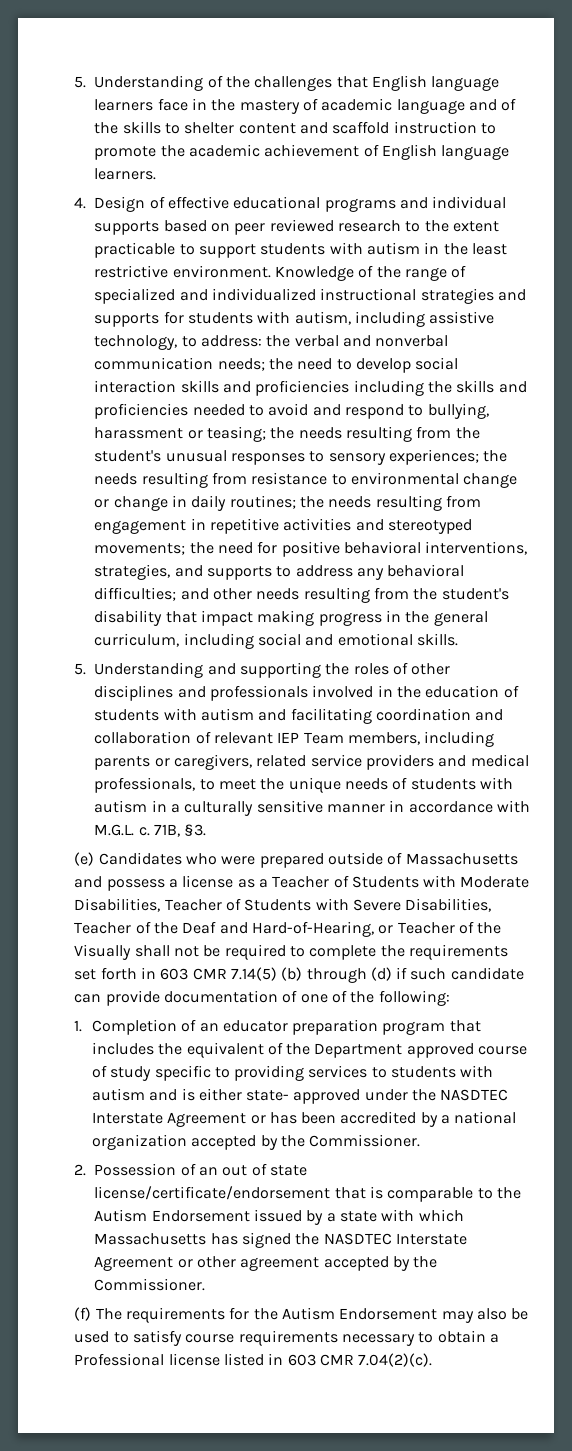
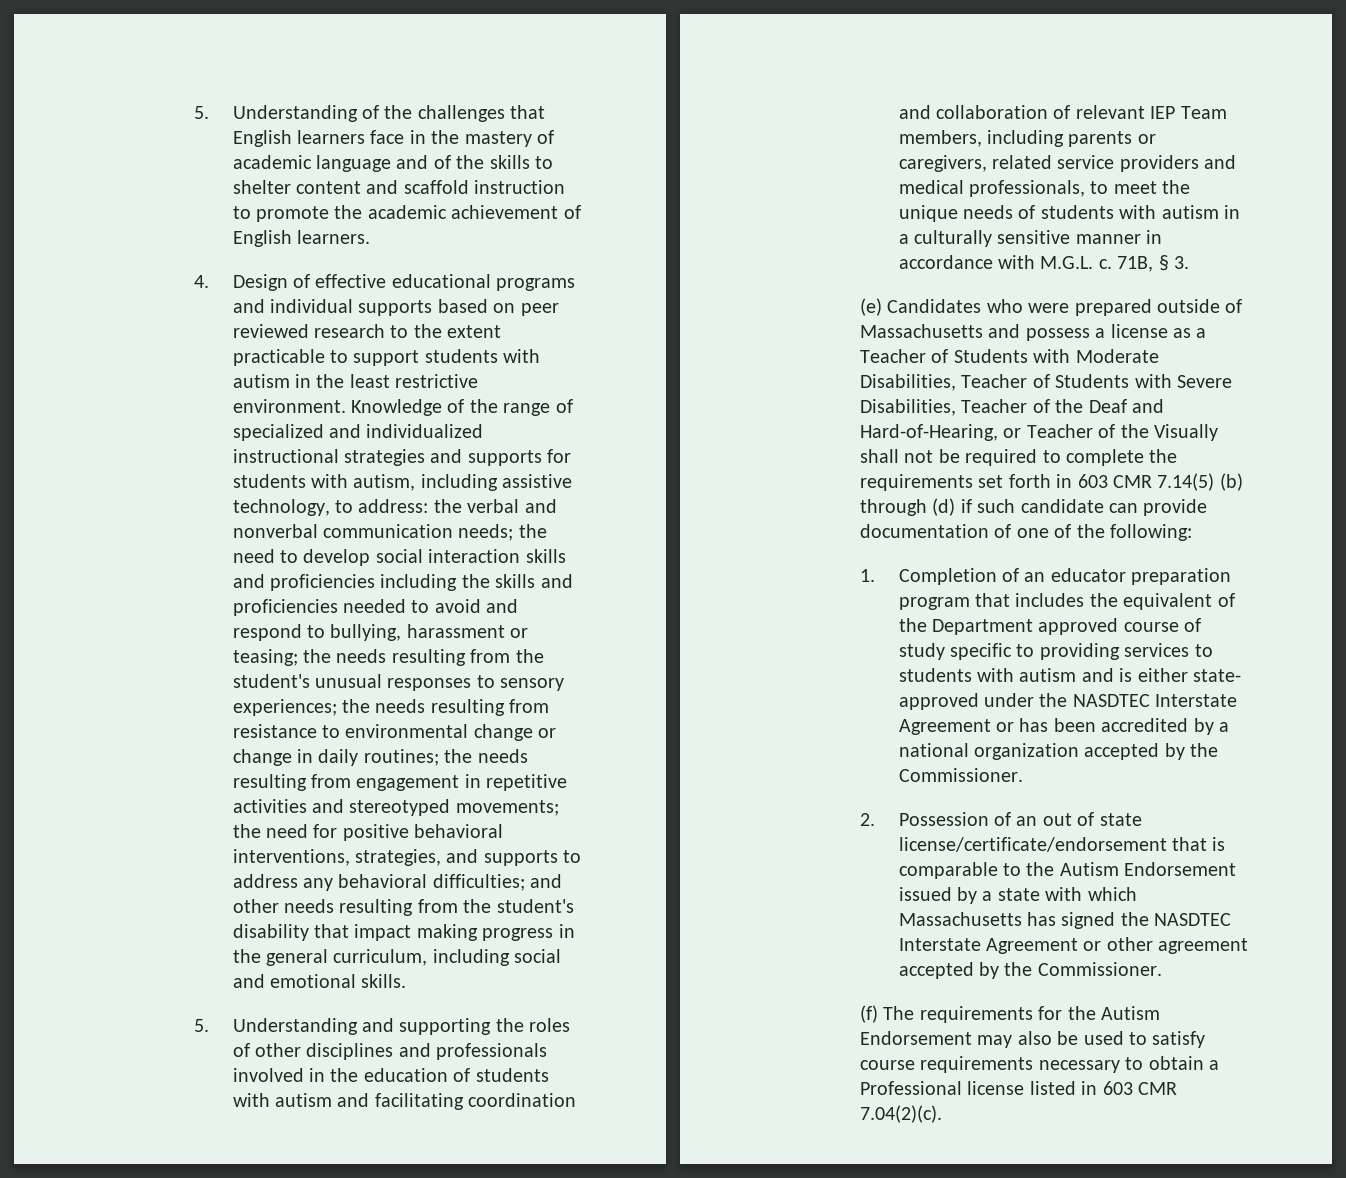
- 5. Understanding of the challenges that English language learners face in the mastery of academic language and of the skills to shelter content and scaffold instruction to promote the academic achievement of English language learners.
+ 5. Understanding of the challenges that English learners face in the mastery of academic language and of the skills to shelter content and scaffold instruction to promote the academic achievement of English learners.
- 71B, §3.
+ 71B, § 3.

